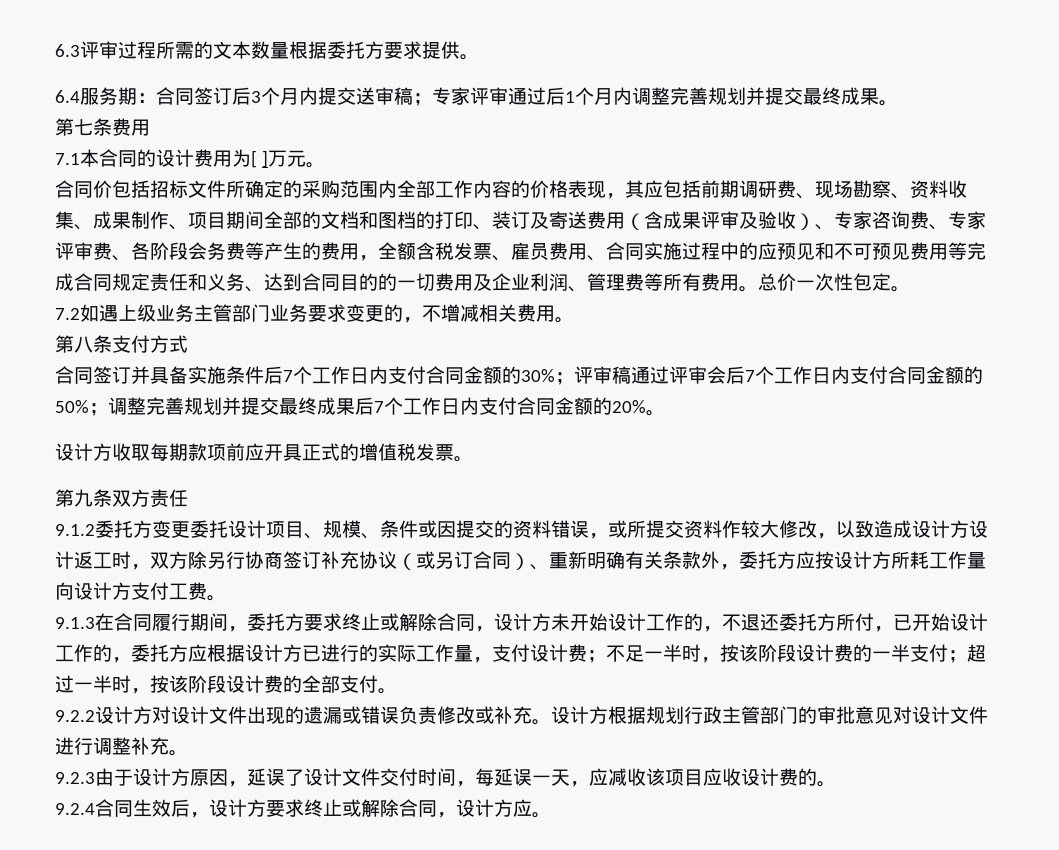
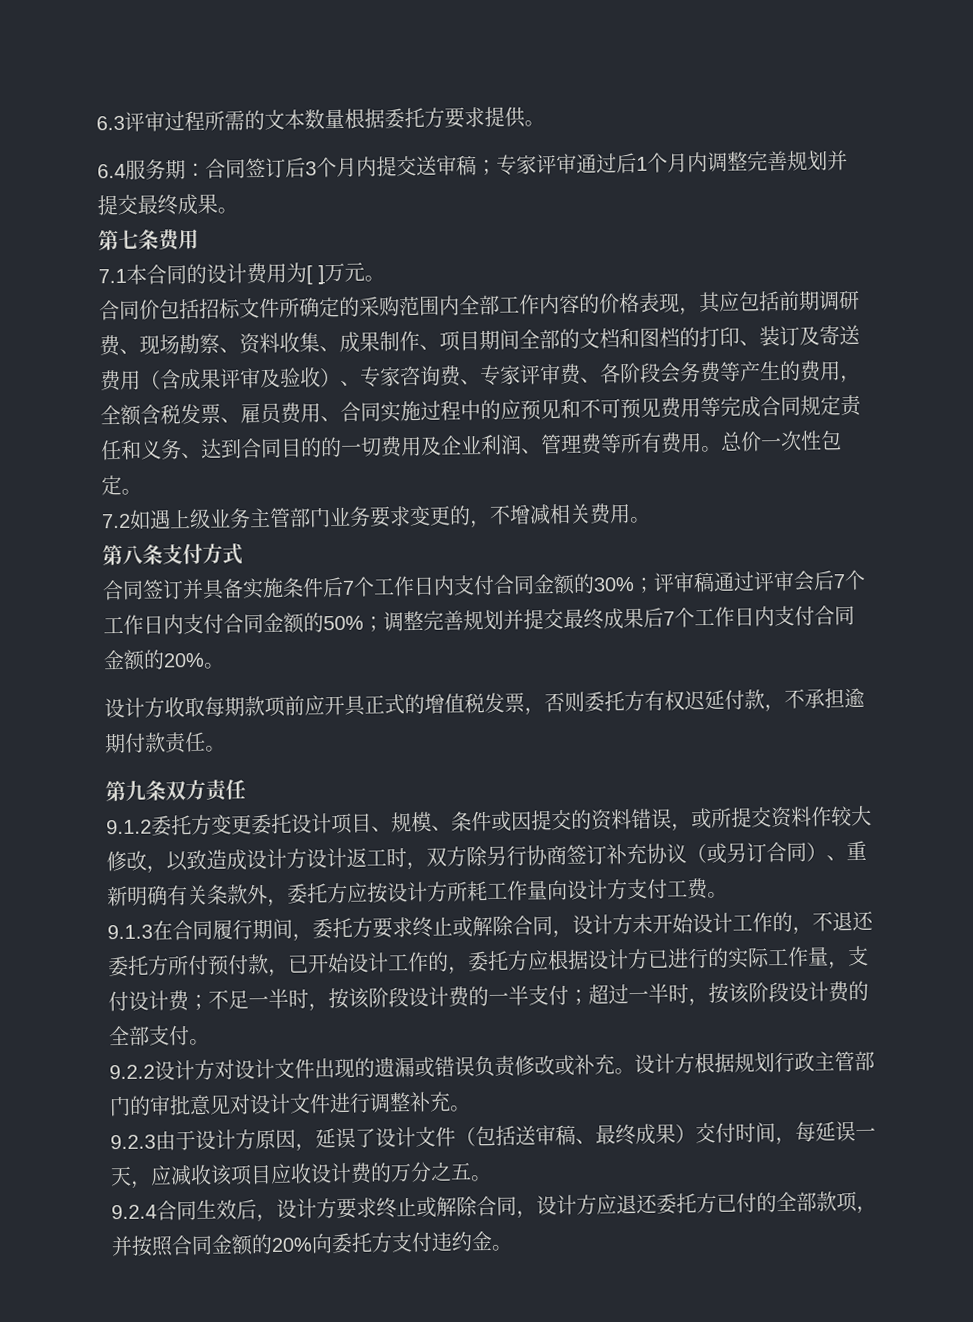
- 设计方收取每期款项前应开具正式的增值税发票。
+ 设计方收取每期款项前应开具正式的增值税发票，否则委托方有权迟延付款，不承担逾期付款责任。
- 9.1.3在合同履行期间，委托方要求终止或解除合同，设计方未开始设计工作的，不退还委托方所付，已开始设计工作的，委托方应根据设计方已进行的实际工作量，支付设计费；不足一半时，按该阶段设计费的一半支付；超过一半时，按该阶段设计费的全部支付。
+ 9.1.3在合同履行期间，委托方要求终止或解除合同，设计方未开始设计工作的，不退还委托方所付预付款，已开始设计工作的，委托方应根据设计方已进行的实际工作量，支付设计费；不足一半时，按该阶段设计费的一半支付；超过一半时，按该阶段设计费的全部支付。
- 9.2.3由于设计方原因，延误了设计文件交付时间，每延误一天，应减收该项目应收设计费的。
+ 9.2.3由于设计方原因，延误了设计文件（包括送审稿、最终成果）交付时间，每延误一天，应减收该项目应收设计费的万分之五。
- 9.2.4合同生效后，设计方要求终止或解除合同，设计方应。
+ 9.2.4合同生效后，设计方要求终止或解除合同，设计方应退还委托方已付的全部款项，并按照合同金额的20%向委托方支付违约金。

